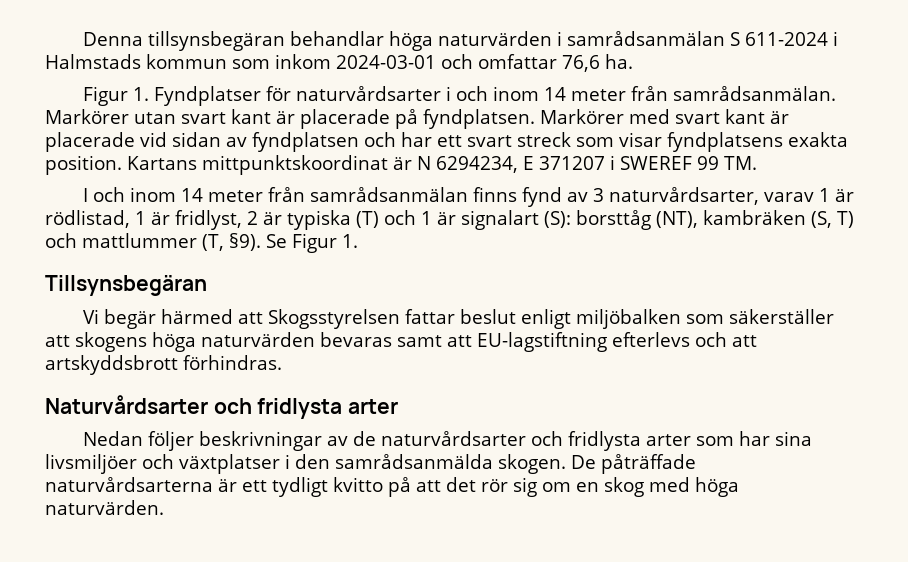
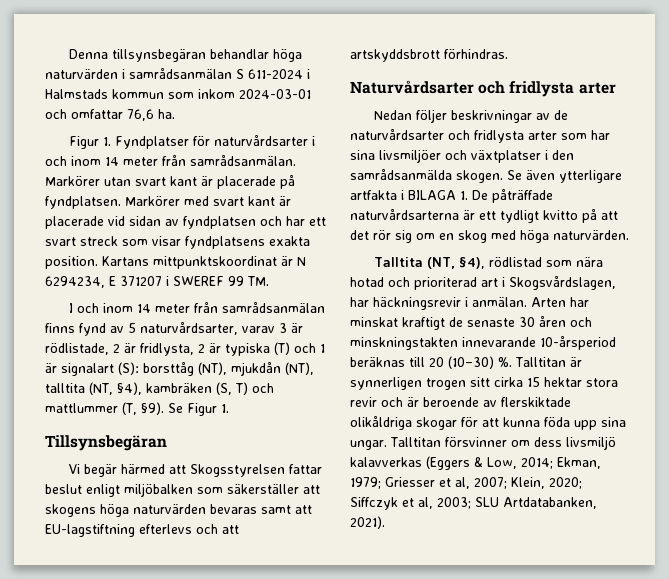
- I och inom 14 meter från samrådsanmälan finns fynd av 3 naturvårdsarter, varav 1 är rödlistad, 1 är fridlyst, 2 är typiska (T) och 1 är signalart (S): borsttåg (NT), kambräken (S, T) och mattlummer (T, §9).
+ I och inom 14 meter från samrådsanmälan finns fynd av 5 naturvårdsarter, varav 3 är rödlistade, 2 är fridlysta, 2 är typiska (T) och 1 är signalart (S): borsttåg (NT), mjukdån (NT), talltita (NT, §4), kambräken (S, T) och mattlummer (T, §9).
- De påträffade naturvårdsarterna är ett tydligt kvitto på att det rör sig om en skog med höga naturvärden.
+ Se även ytterligare artfakta i BILAGA 1. De påträffade naturvårdsarterna är ett tydligt kvitto på att det rör sig om en skog med höga naturvärden.
+ Talltita (NT, §4), rödlistad som nära hotad och prioriterad art i Skogsvårdslagen, har häckningsrevir i anmälan. Arten har minskat kraftigt de senaste 30 åren och minskningstakten innevarande 10-årsperiod beräknas till 20 (10–30) %. Talltitan är synnerligen trogen sitt cirka 15 hektar stora revir och är beroende av flerskiktade olikåldriga skogar för att kunna föda upp sina ungar. Talltitan försvinner om dess livsmiljö kalavverkas (Eggers & Low, 2014; Ekman, 1979; Griesser et al, 2007; Klein, 2020; Siffczyk et al, 2003; SLU Artdatabanken, 2021).

